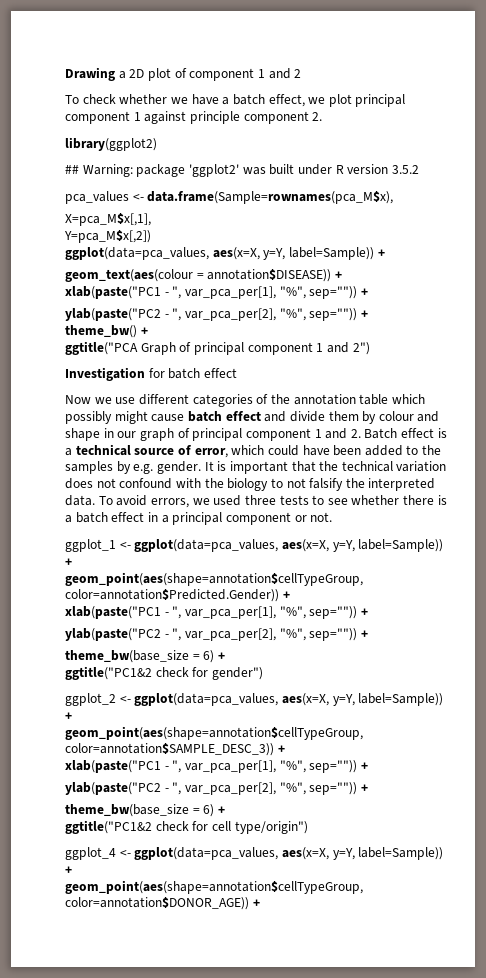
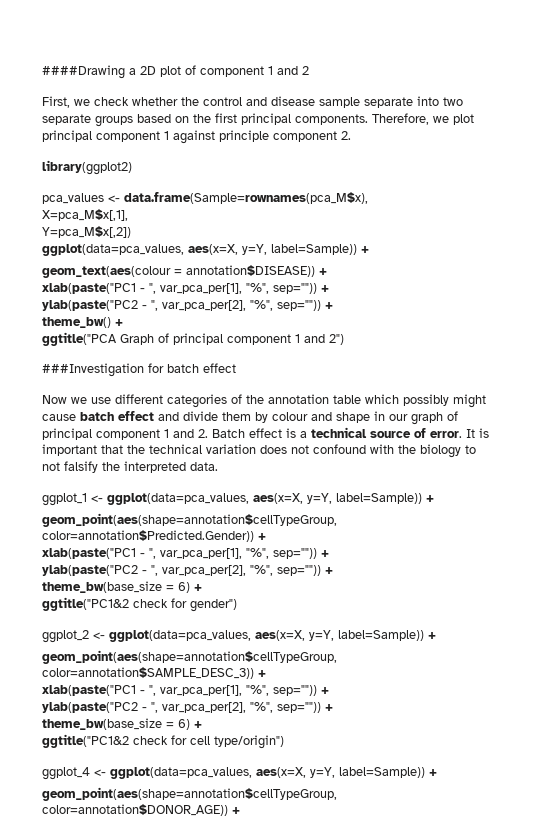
- Drawing a 2D plot of component 1 and 2
+ ####Drawing a 2D plot of component 1 and 2
- To check whether we have a batch effect, we plot principal component 1 against principle component 2.
+ First, we check whether the control and disease sample separate into two separate groups based on the first principal components. Therefore, we plot principal component 1 against principle component 2.
- ## Warning: package 'ggplot2' was built under R version 3.5.2
- Investigation for batch effect
+ ###Investigation for batch effect
- Now we use different categories of the annotation table which possibly might cause batch effect and divide them by colour and shape in our graph of principal component 1 and 2. Batch effect is a technical source of error, which could have been added to the samples by e.g. gender.
+ Now we use different categories of the annotation table which possibly might cause batch effect and divide them by colour and shape in our graph of principal component 1 and 2. Batch effect is a technical source of error.
- To avoid errors, we used three tests to see whether there is a batch effect in a principal component or not.

